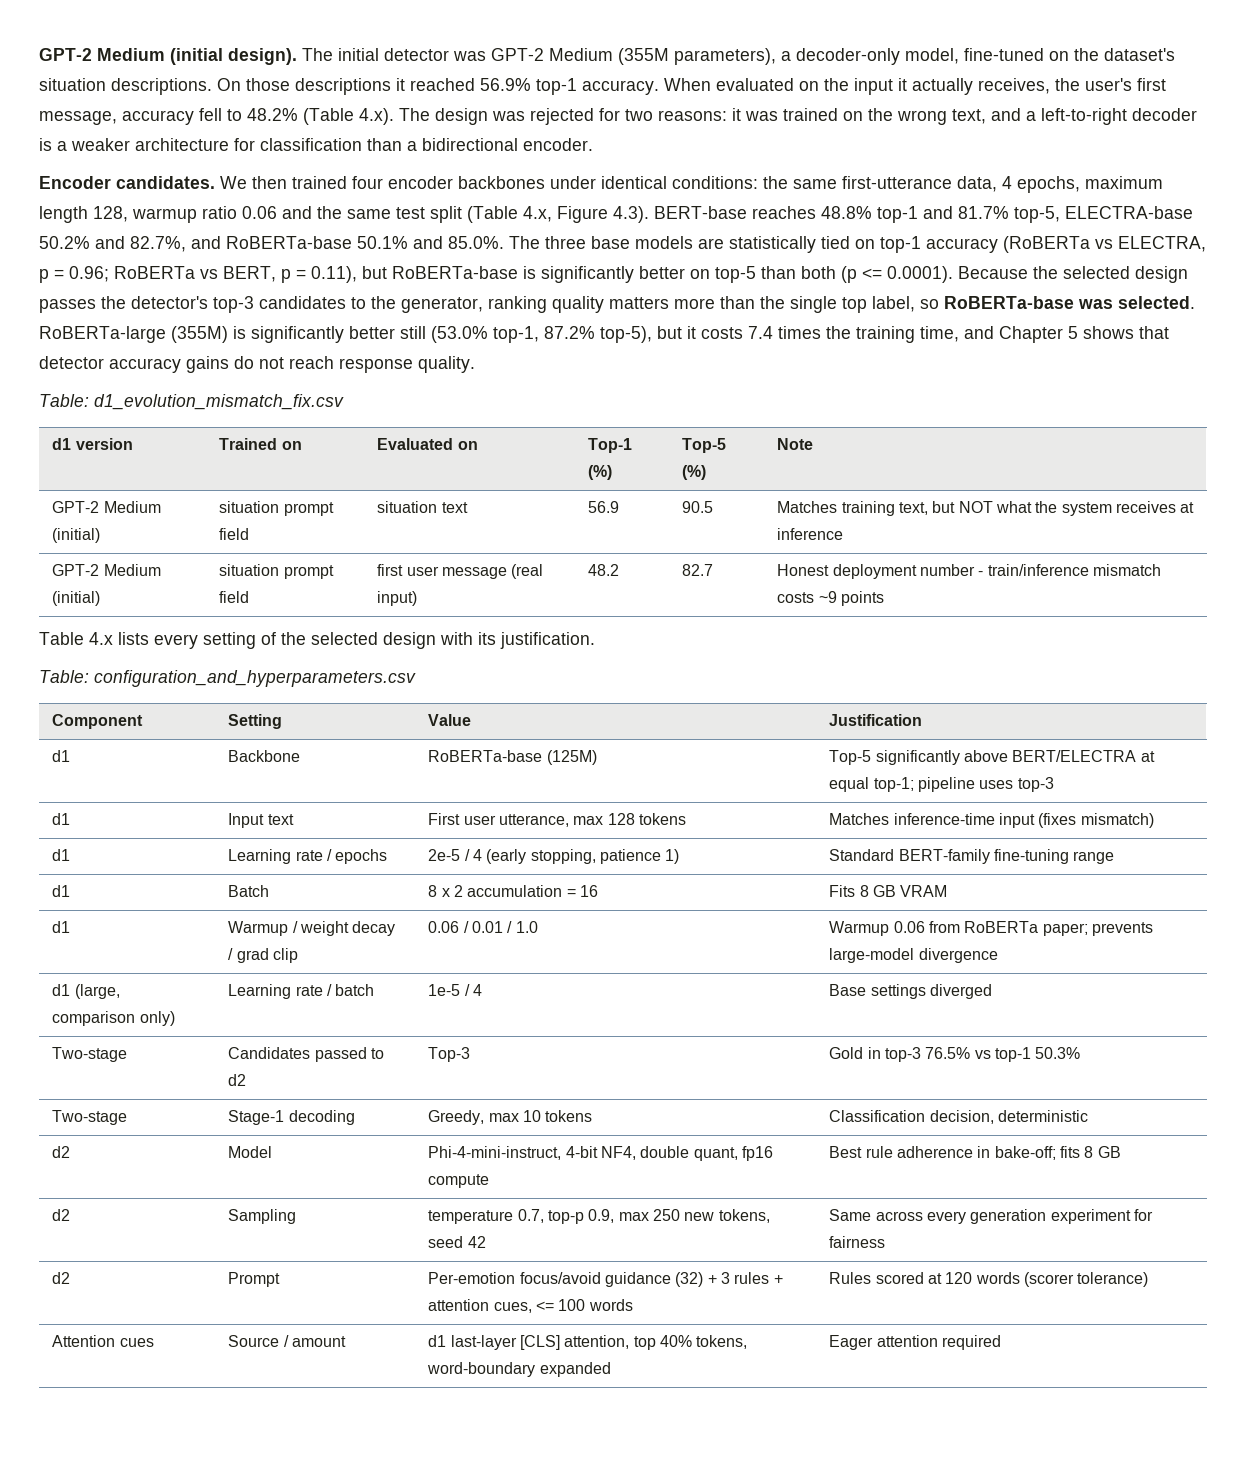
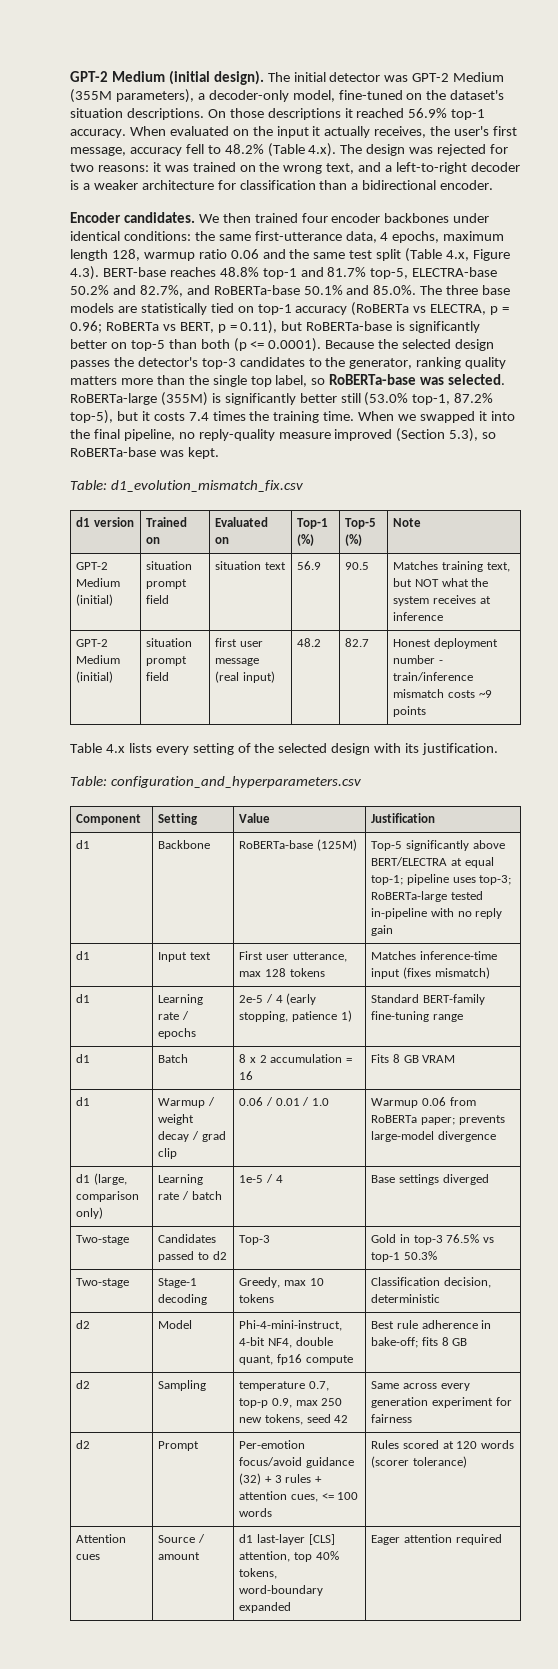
- RoBERTa-large (355M) is significantly better still (53.0% top-1, 87.2% top-5), but it costs 7.4 times the training time, and Chapter 5 shows that detector accuracy gains do not reach response quality.
+ RoBERTa-large (355M) is significantly better still (53.0% top-1, 87.2% top-5), but it costs 7.4 times the training time. When we swapped it into the final pipeline, no reply-quality measure improved (Section 5.3), so RoBERTa-base was kept.
- d1 | Backbone | RoBERTa-base (125M) | Top-5 significantly above BERT/ELECTRA at equal top-1; pipeline uses top-3
+ d1 | Backbone | RoBERTa-base (125M) | Top-5 significantly above BERT/ELECTRA at equal top-1; pipeline uses top-3; RoBERTa-large tested in-pipeline with no reply gain

